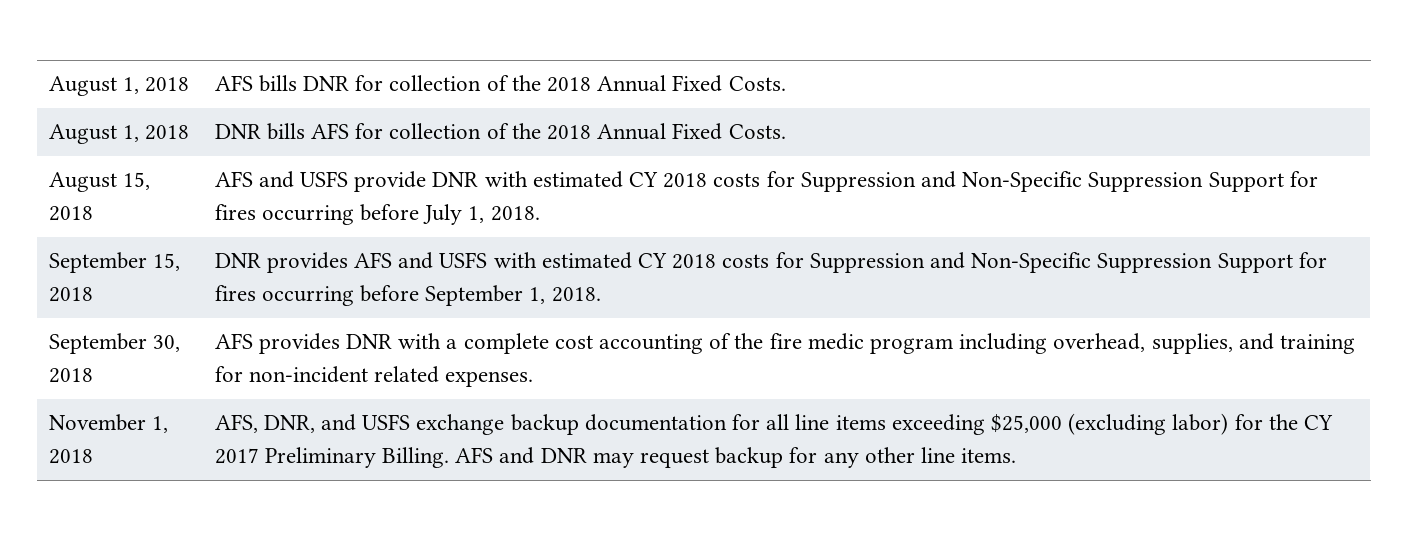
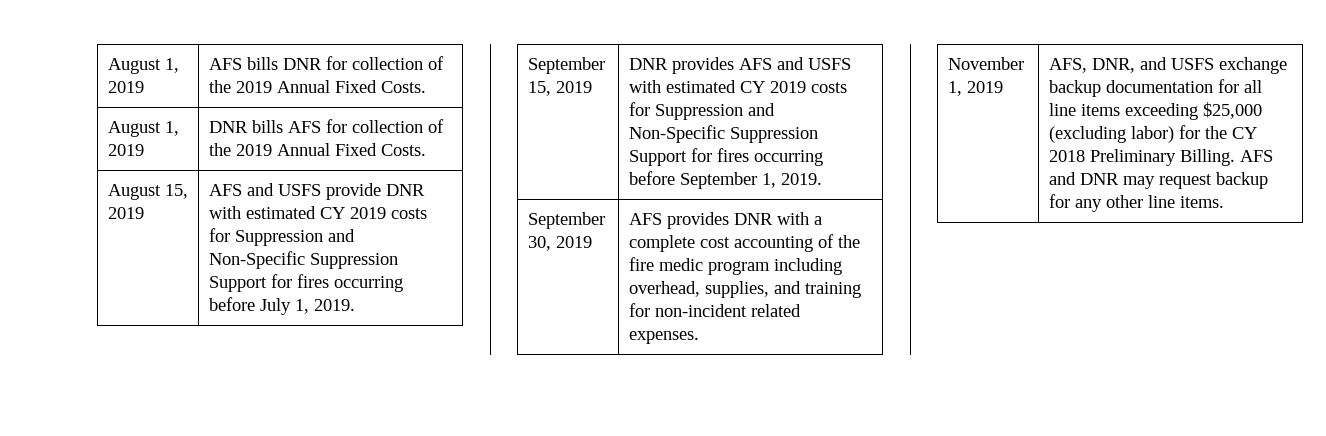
- August 1, 2018 | AFS bills DNR for collection of the 2018 Annual Fixed Costs.
+ August 1, 2019 | AFS bills DNR for collection of the 2019 Annual Fixed Costs.
- August 1, 2018 | DNR bills AFS for collection of the 2018 Annual Fixed Costs.
+ August 1, 2019 | DNR bills AFS for collection of the 2019 Annual Fixed Costs.
- August 15, 2018 | AFS and USFS provide DNR with estimated CY 2018 costs for Suppression and Non-Specific Suppression Support for fires occurring before July 1, 2018.
+ August 15, 2019 | AFS and USFS provide DNR with estimated CY 2019 costs for Suppression and Non-Specific Suppression Support for fires occurring before July 1, 2019.
- September 15, 2018 | DNR provides AFS and USFS with estimated CY 2018 costs for Suppression and Non-Specific Suppression Support for fires occurring before September 1, 2018.
+ September 15, 2019 | DNR provides AFS and USFS with estimated CY 2019 costs for Suppression and Non-Specific Suppression Support for fires occurring before September 1, 2019.
- September 30, 2018 | AFS provides DNR with a complete cost accounting of the fire medic program including overhead, supplies, and training for non-incident related expenses.
+ September 30, 2019 | AFS provides DNR with a complete cost accounting of the fire medic program including overhead, supplies, and training for non-incident related expenses.
- November 1, 2018 | AFS, DNR, and USFS exchange backup documentation for all line items exceeding $25,000 (excluding labor) for the CY 2017 Preliminary Billing. AFS and DNR may request backup for any other line items.
+ November 1, 2019 | AFS, DNR, and USFS exchange backup documentation for all line items exceeding $25,000 (excluding labor) for the CY 2018 Preliminary Billing. AFS and DNR may request backup for any other line items.

